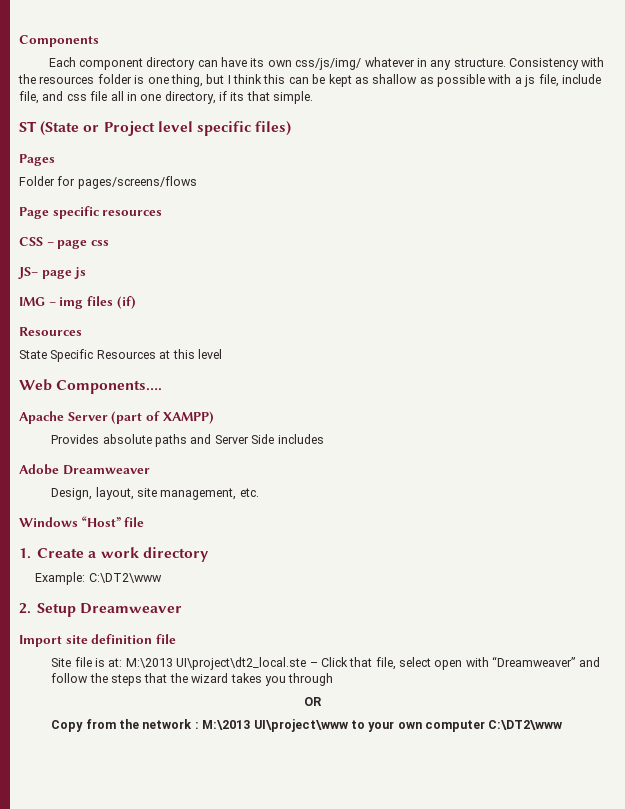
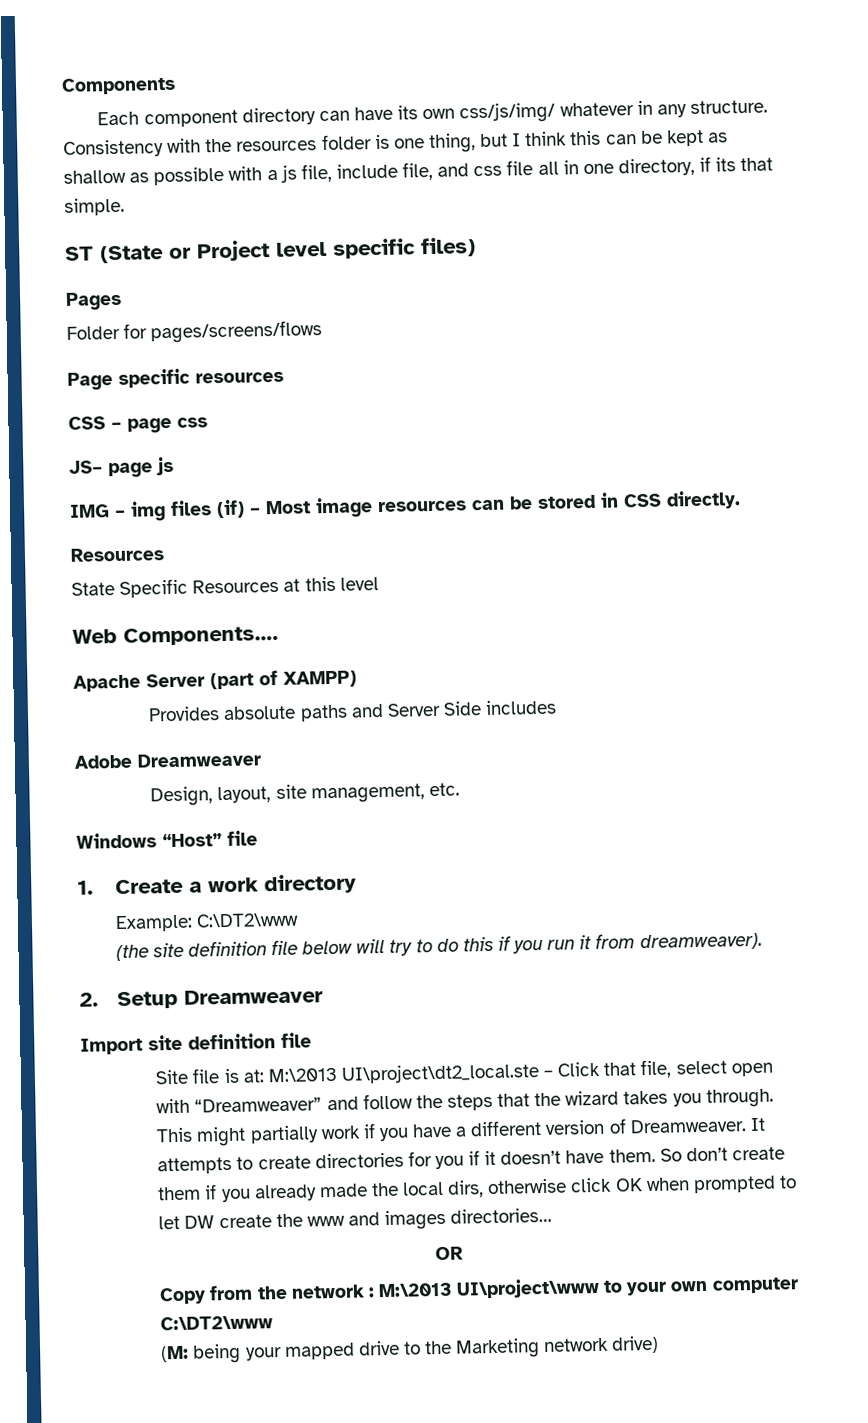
- IMG – img files (if)
+ IMG – img files (if) – Most image resources can be stored in CSS directly.
+ (the site definition file below will try to do this if you run it from dreamweaver).
- Site file is at: M:\2013 UI\project\dt2_local.ste – Click that file, select open with “Dreamweaver” and follow the steps that the wizard takes you through
+ Site file is at: M:\2013 UI\project\dt2_local.ste – Click that file, select open with “Dreamweaver” and follow the steps that the wizard takes you through. This might partially work if you have a different version of Dreamweaver. It attempts to create directories for you if it doesn’t have them. So don’t create them if you already made the local dirs, otherwise click OK when prompted to let DW create the www and images directories…
+ (M: being your mapped drive to the Marketing network drive)

